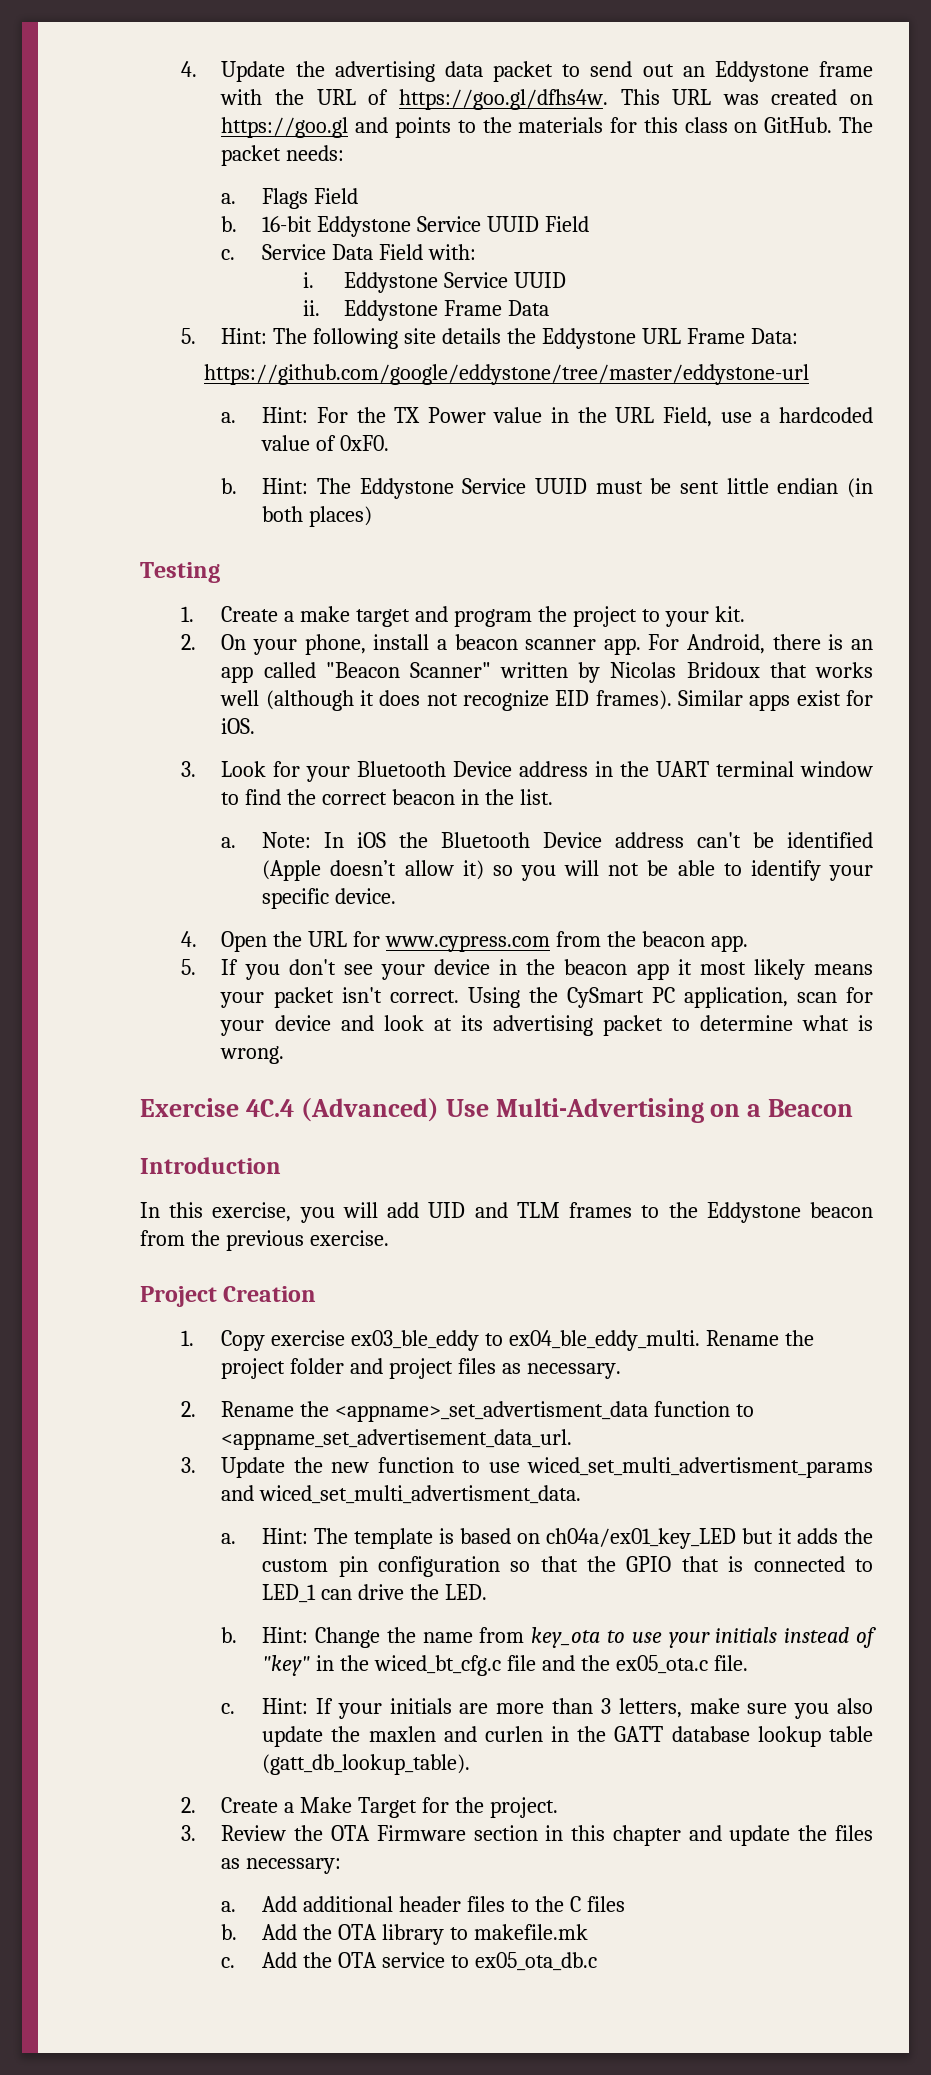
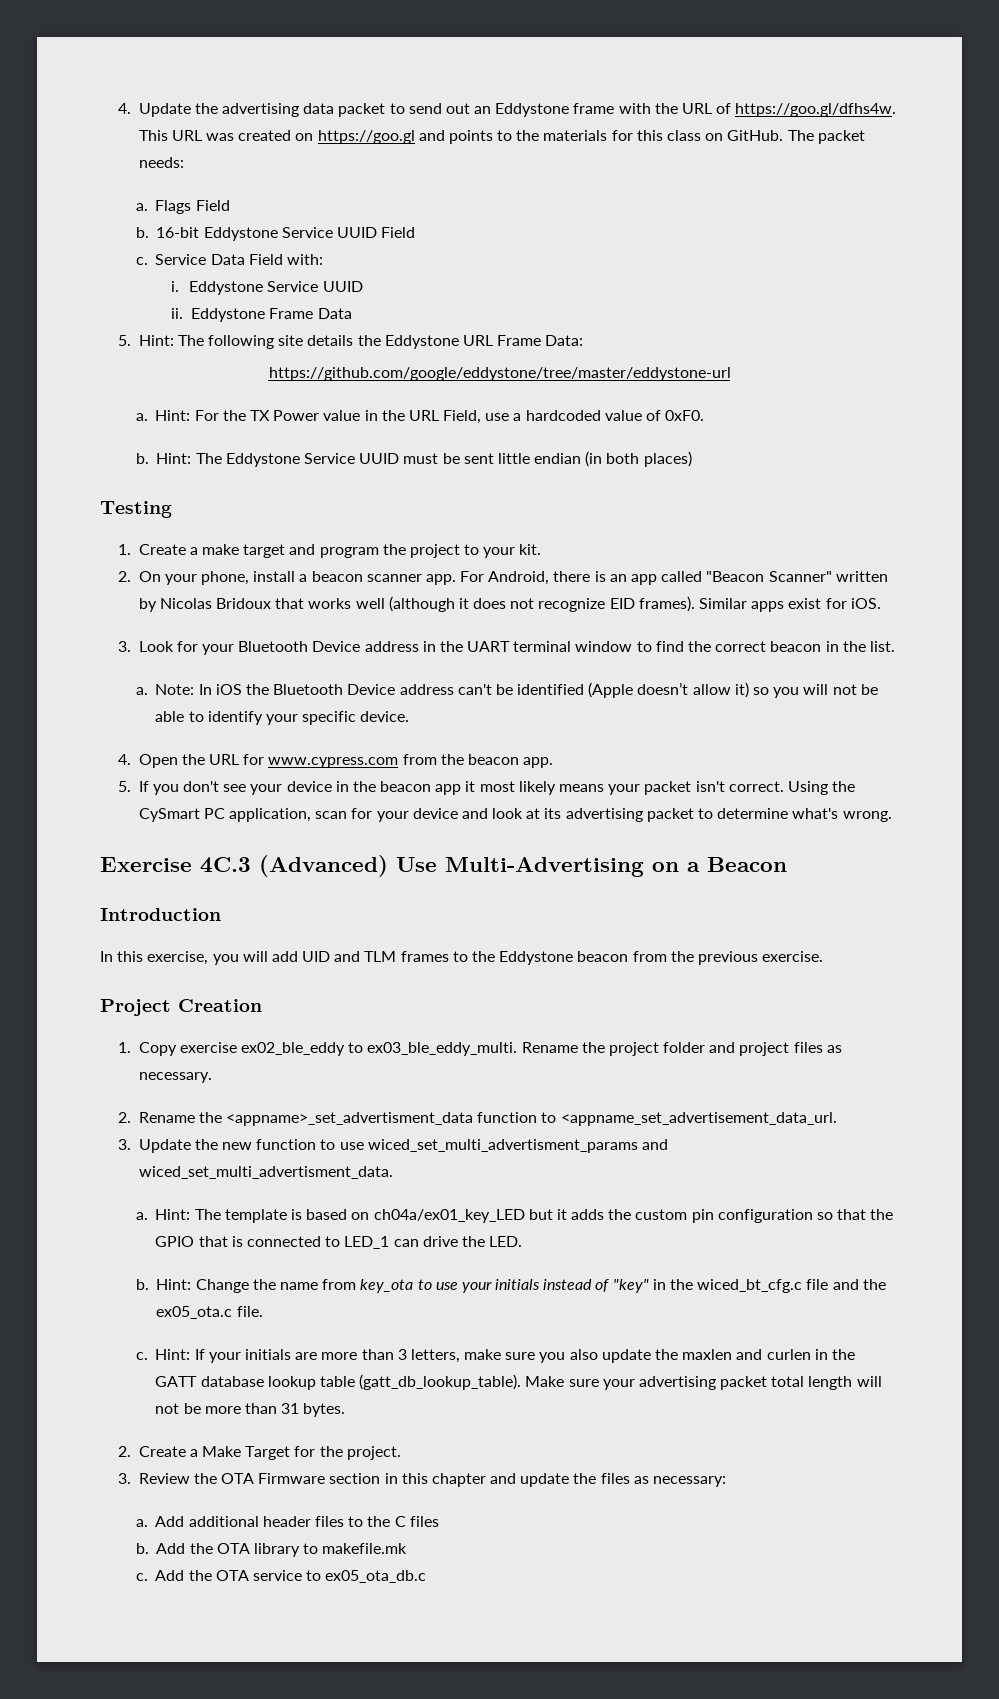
- Using the CySmart PC application, scan for your device and look at its advertising packet to determine what is wrong.
+ Using the CySmart PC application, scan for your device and look at its advertising packet to determine what's wrong.
- Exercise 4C.4 (Advanced) Use Multi-Advertising on a Beacon
+ Exercise 4C.3 (Advanced) Use Multi-Advertising on a Beacon
- 1. Copy exercise ex03_ble_eddy to ex04_ble_eddy_multi.
+ 1. Copy exercise ex02_ble_eddy to ex03_ble_eddy_multi.
+ Make sure your advertising packet total length will not be more than 31 bytes.

